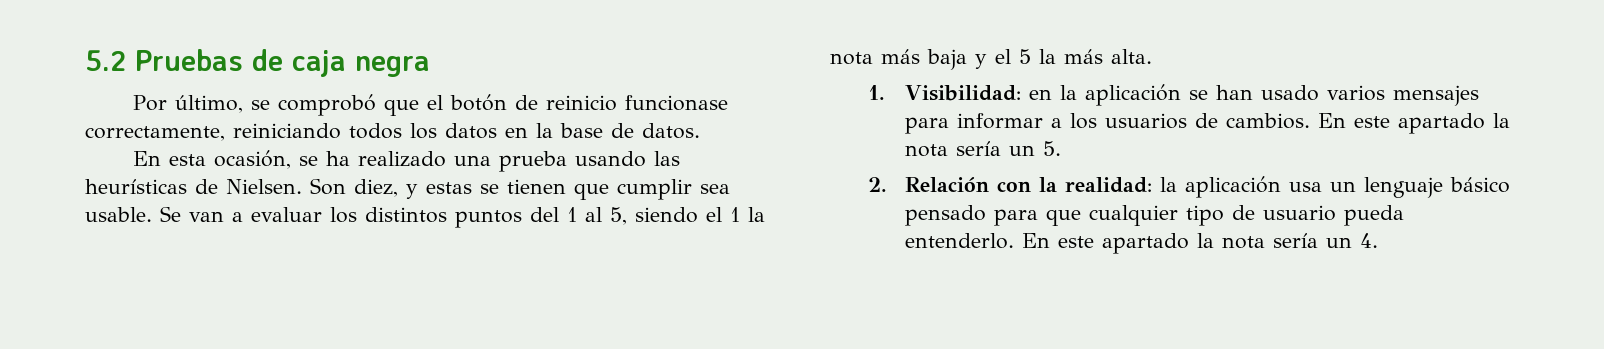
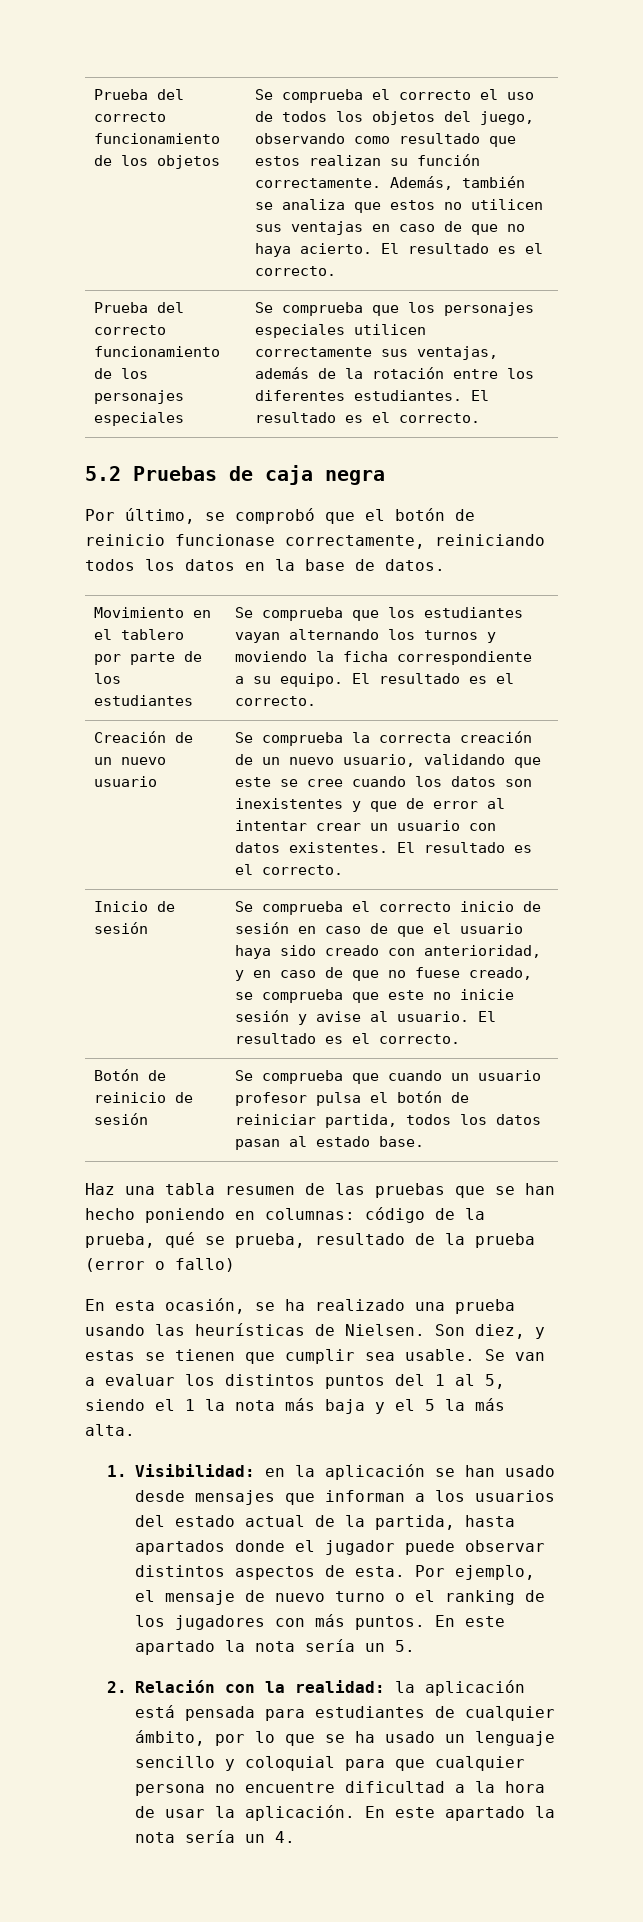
+ Prueba del correcto funcionamiento de los objetos | Se comprueba el correcto el uso de todos los objetos del juego, observando como resultado que estos realizan su función correctamente. Además, también se analiza que estos no utilicen sus ventajas en caso de que no haya acierto. El resultado es el correcto.
+ Prueba del correcto funcionamiento de los personajes especiales | Se comprueba que los personajes especiales utilicen correctamente sus ventajas, además de la rotación entre los diferentes estudiantes. El resultado es el correcto.
+ Movimiento en el tablero por parte de los estudiantes | Se comprueba que los estudiantes vayan alternando los turnos y moviendo la ficha correspondiente a su equipo. El resultado es el correcto.
+ Creación de un nuevo usuario | Se comprueba la correcta creación de un nuevo usuario, validando que este se cree cuando los datos son inexistentes y que de error al intentar crear un usuario con datos existentes. El resultado es el correcto.
+ Inicio de sesión | Se comprueba el correcto inicio de sesión en caso de que el usuario haya sido creado con anterioridad, y en caso de que no fuese creado, se comprueba que este no inicie sesión y avise al usuario. El resultado es el correcto.
+ Botón de reinicio de sesión | Se comprueba que cuando un usuario profesor pulsa el botón de reiniciar partida, todos los datos pasan al estado base.
+ Haz una tabla resumen de las pruebas que se han hecho poniendo en columnas: código de la prueba, qué se prueba, resultado de la prueba (error o fallo)
- 1. Visibilidad: en la aplicación se han usado varios mensajes para informar a los usuarios de cambios.
+ 1. Visibilidad: en la aplicación se han usado desde mensajes que informan a los usuarios del estado actual de la partida, hasta apartados donde el jugador puede observar distintos aspectos de esta. Por ejemplo, el mensaje de nuevo turno o el ranking de los jugadores con más puntos.
- 2. Relación con la realidad: la aplicación usa un lenguaje básico pensado para que cualquier tipo de usuario pueda entenderlo.
+ 2. Relación con la realidad: la aplicación está pensada para estudiantes de cualquier ámbito, por lo que se ha usado un lenguaje sencillo y coloquial para que cualquier persona no encuentre dificultad a la hora de usar la aplicación.

